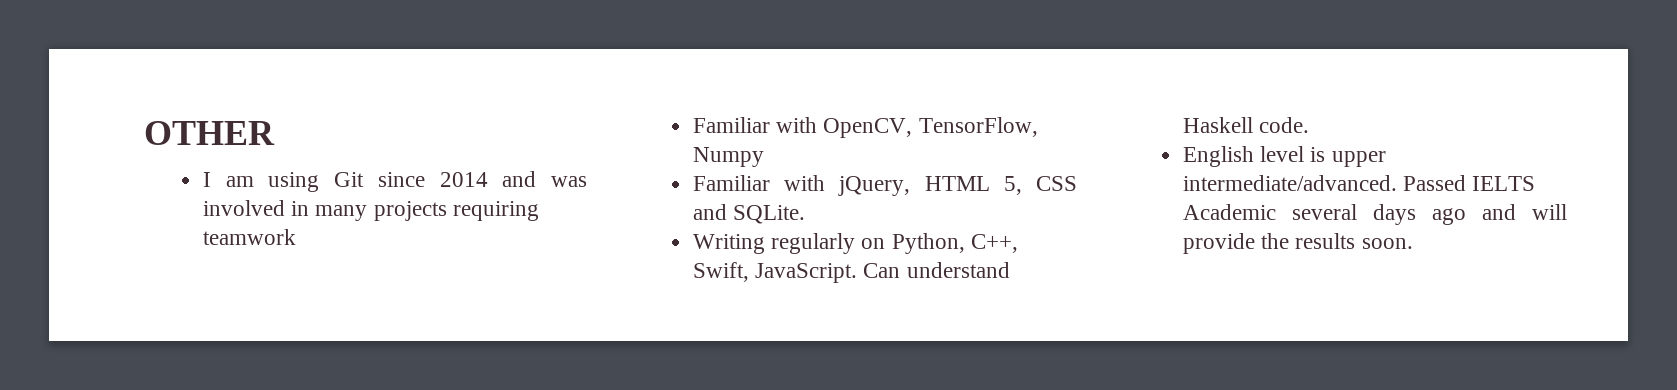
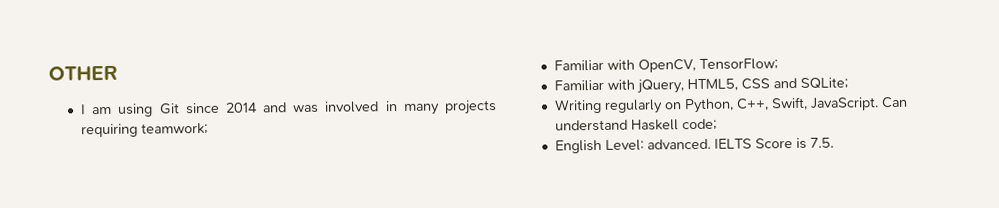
- I am using Git since 2014 and was involved in many projects requiring teamwork
+ I am using Git since 2014 and was involved in many projects requiring teamwork;
- Familiar with OpenCV, TensorFlow, Numpy
+ Familiar with OpenCV, TensorFlow;
- Familiar with jQuery, HTML 5, CSS and SQLite.
+ Familiar with jQuery, HTML5, CSS and SQLite;
- Can understand Haskell code.
+ Can understand Haskell code;
- English level is upper intermediate/advanced. Passed IELTS Academic several days ago and will provide the results soon.
+ English Level: advanced. IELTS Score is 7.5.

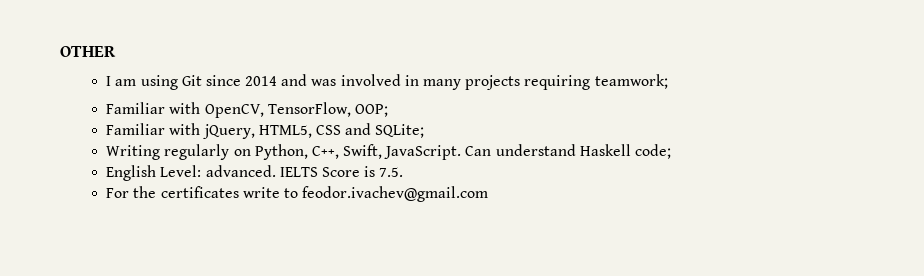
- Familiar with OpenCV, TensorFlow;
+ Familiar with OpenCV, TensorFlow, OOP;
+ For the certificates write to feodor.ivachev@gmail.com

